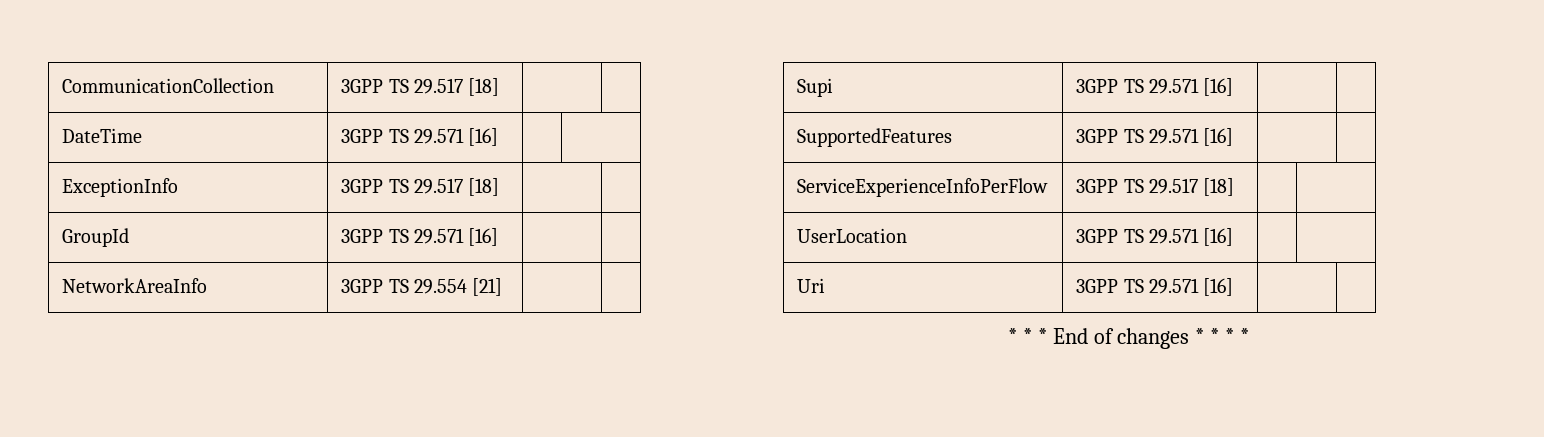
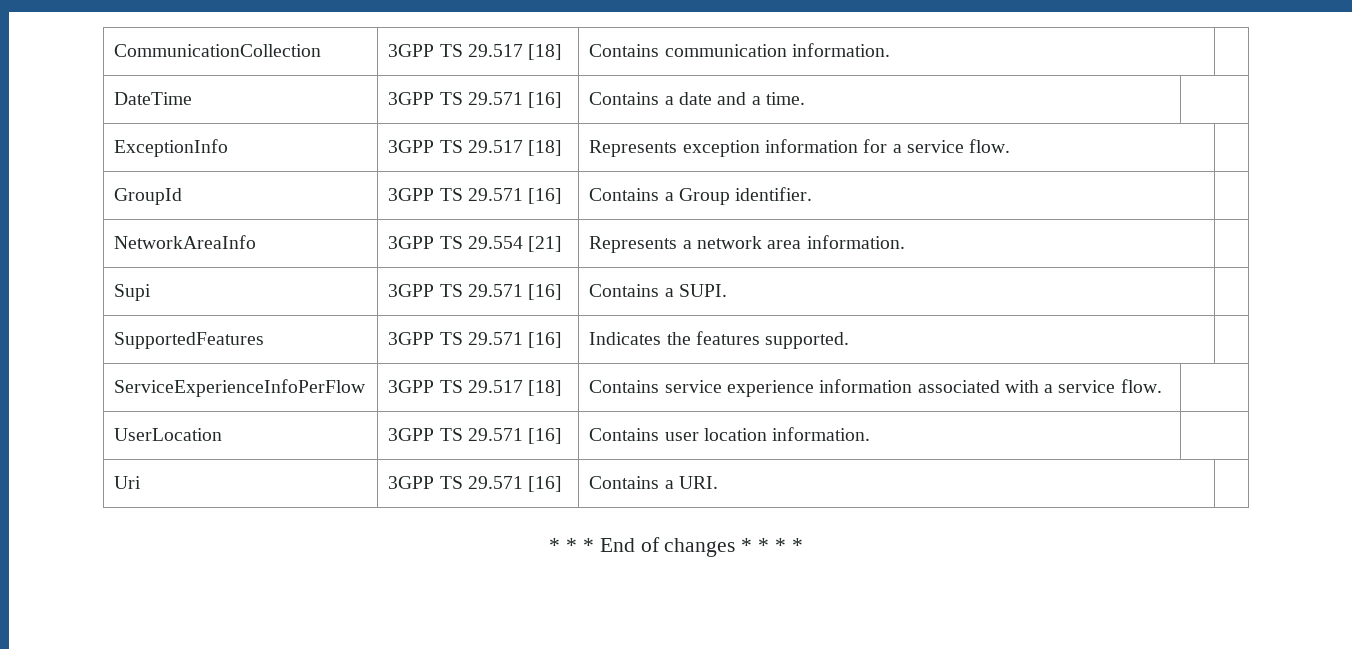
- CommunicationCollection | 3GPP TS 29.517 [18] | |
+ CommunicationCollection | 3GPP TS 29.517 [18] | Contains communication information. |
- DateTime | 3GPP TS 29.571 [16] | |
+ DateTime | 3GPP TS 29.571 [16] | Contains a date and a time. |
- ExceptionInfo | 3GPP TS 29.517 [18] | |
+ ExceptionInfo | 3GPP TS 29.517 [18] | Represents exception information for a service flow. |
- GroupId | 3GPP TS 29.571 [16] | |
+ GroupId | 3GPP TS 29.571 [16] | Contains a Group identifier. |
- NetworkAreaInfo | 3GPP TS 29.554 [21] | |
+ NetworkAreaInfo | 3GPP TS 29.554 [21] | Represents a network area information. |
- Supi | 3GPP TS 29.571 [16] | |
+ Supi | 3GPP TS 29.571 [16] | Contains a SUPI. |
- SupportedFeatures | 3GPP TS 29.571 [16] | |
+ SupportedFeatures | 3GPP TS 29.571 [16] | Indicates the features supported. |
- ServiceExperienceInfoPerFlow | 3GPP TS 29.517 [18] | |
+ ServiceExperienceInfoPerFlow | 3GPP TS 29.517 [18] | Contains service experience information associated with a service flow. |
- UserLocation | 3GPP TS 29.571 [16] | |
+ UserLocation | 3GPP TS 29.571 [16] | Contains user location information. |
- Uri | 3GPP TS 29.571 [16] | |
+ Uri | 3GPP TS 29.571 [16] | Contains a URI. |

